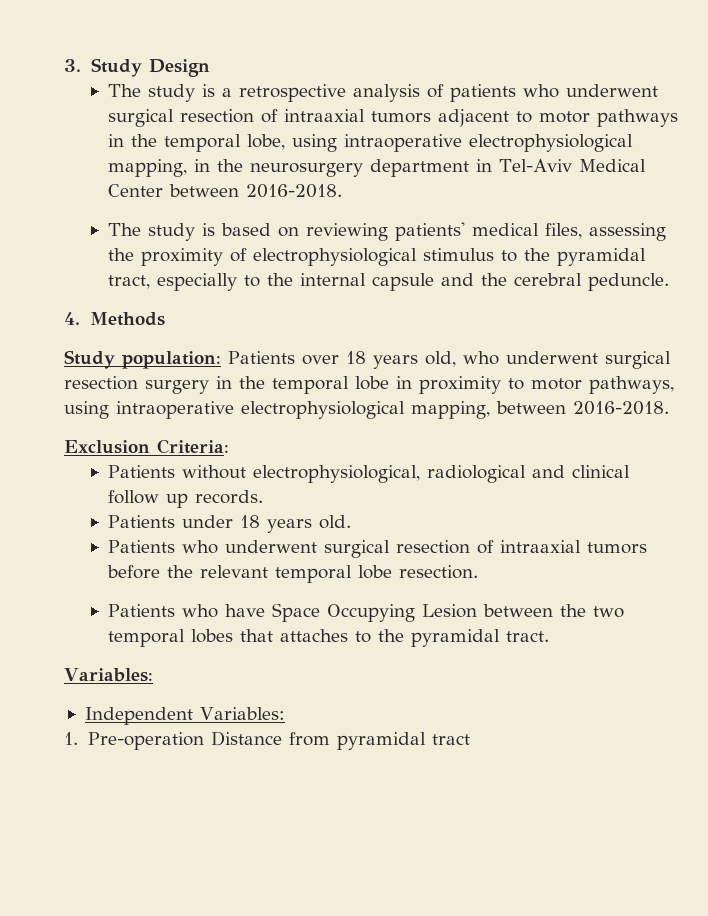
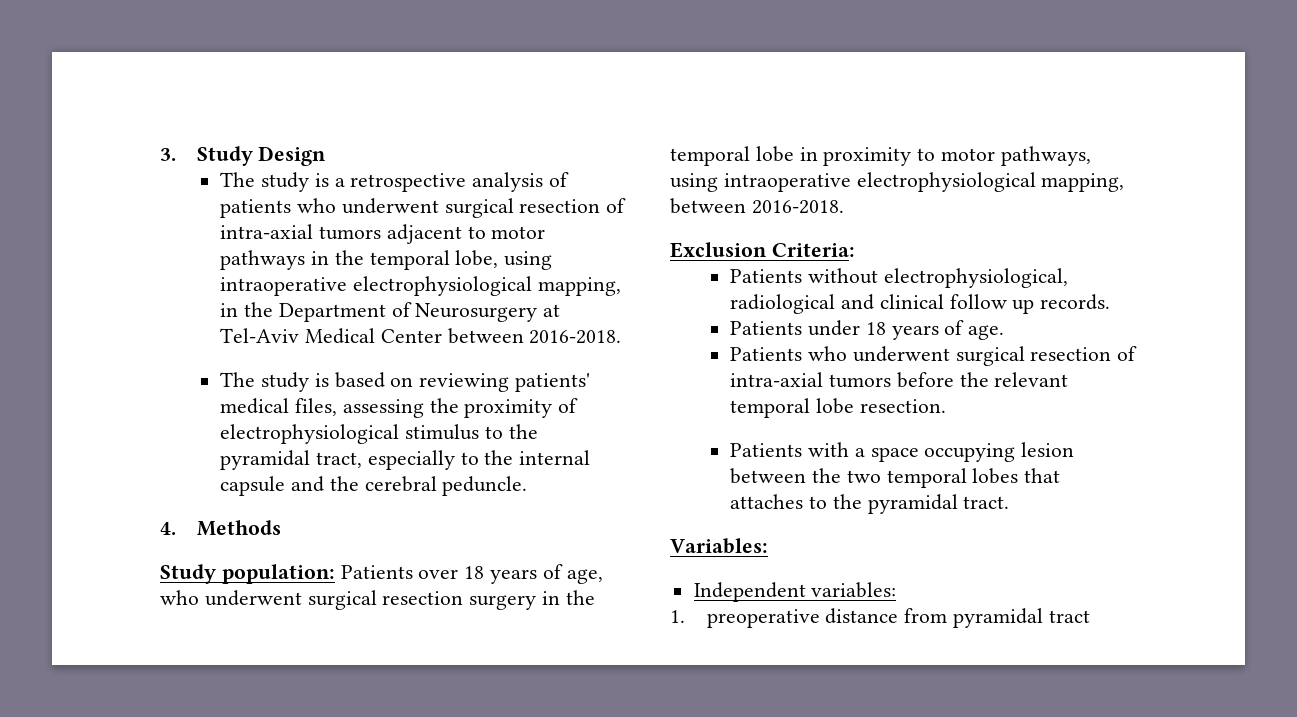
- The study is a retrospective analysis of patients who underwent surgical resection of intraaxial tumors adjacent to motor pathways in the temporal lobe, using intraoperative electrophysiological mapping, in the neurosurgery department in Tel-Aviv Medical Center between 2016-2018.
+ The study is a retrospective analysis of patients who underwent surgical resection of intra-axial tumors adjacent to motor pathways in the temporal lobe, using intraoperative electrophysiological mapping, in the Department of Neurosurgery at Tel-Aviv Medical Center between 2016-2018.
- Study population: Patients over 18 years old, who underwent surgical resection surgery in the temporal lobe in proximity to motor pathways, using intraoperative electrophysiological mapping, between 2016-2018.
+ Study population: Patients over 18 years of age, who underwent surgical resection surgery in the temporal lobe in proximity to motor pathways, using intraoperative electrophysiological mapping, between 2016-2018.
- Patients under 18 years old.
+ Patients under 18 years of age.
- Patients who underwent surgical resection of intraaxial tumors before the relevant temporal lobe resection.
+ Patients who underwent surgical resection of intra-axial tumors before the relevant temporal lobe resection.
- Patients who have Space Occupying Lesion between the two temporal lobes that attaches to the pyramidal tract.
+ Patients with a space occupying lesion between the two temporal lobes that attaches to the pyramidal tract.
- Independent Variables:
+ Independent variables:
- 1. Pre-operation Distance from pyramidal tract
+ 1. preoperative distance from pyramidal tract

